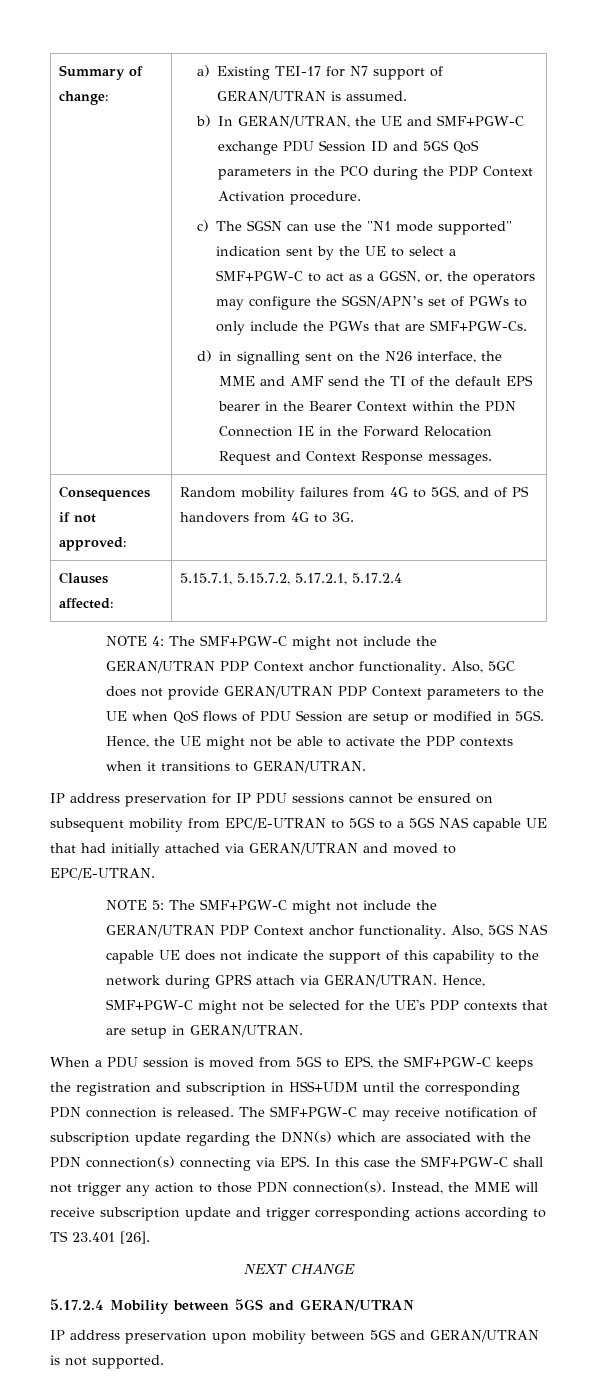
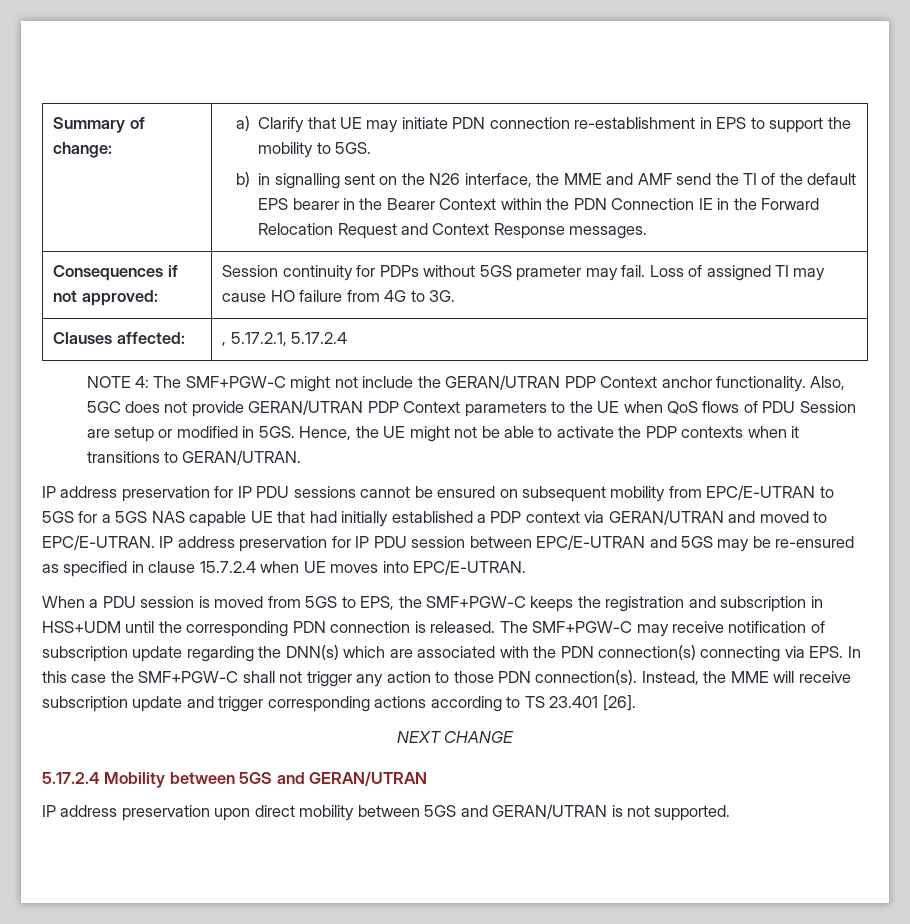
- a) Existing TEI-17 for N7 support of GERAN/UTRAN is assumed.
- b) In GERAN/UTRAN, the UE and SMF+PGW-C exchange PDU Session ID and 5GS QoS parameters in the PCO during the PDP Context Activation procedure.
- c) The SGSN can use the "N1 mode supported" indication sent by the UE to select a SMF+PGW-C to act as a GGSN, or, the operators may configure the SGSN/APN’s set of PGWs to only include the PGWs that are SMF+PGW-Cs.
- d) in signalling sent on the N26 interface, the MME and AMF send the TI of the default EPS bearer in the Bearer Context within the PDN Connection IE in the Forward Relocation Request and Context Response messages.
+ a) Clarify that UE may initiate PDN connection re-establishment in EPS to support the mobility to 5GS.
+ b) in signalling sent on the N26 interface, the MME and AMF send the TI of the default EPS bearer in the Bearer Context within the PDN Connection IE in the Forward Relocation Request and Context Response messages.
- Consequences if not approved: | Random mobility failures from 4G to 5GS, and of PS handovers from 4G to 3G.
+ Consequences if not approved: | Session continuity for PDPs without 5GS prameter may fail. Loss of assigned TI may cause HO failure from 4G to 3G.
- Clauses affected: | 5.15.7.1, 5.15.7.2, 5.17.2.1, 5.17.2.4
+ Clauses affected: | , 5.17.2.1, 5.17.2.4
- IP address preservation for IP PDU sessions cannot be ensured on subsequent mobility from EPC/E-UTRAN to 5GS to a 5GS NAS capable UE that had initially attached via GERAN/UTRAN and moved to EPC/E-UTRAN.
- NOTE 5: The SMF+PGW-C might not include the GERAN/UTRAN PDP Context anchor functionality. Also, 5GS NAS capable UE does not indicate the support of this capability to the network during GPRS attach via GERAN/UTRAN. Hence, SMF+PGW-C might not be selected for the UE's PDP contexts that are setup in GERAN/UTRAN.
+ IP address preservation for IP PDU sessions cannot be ensured on subsequent mobility from EPC/E-UTRAN to 5GS for a 5GS NAS capable UE that had initially established a PDP context via GERAN/UTRAN and moved to EPC/E-UTRAN. IP address preservation for IP PDU session between EPC/E-UTRAN and 5GS may be re-ensured as specified in clause 15.7.2.4 when UE moves into EPC/E-UTRAN.
- IP address preservation upon mobility between 5GS and GERAN/UTRAN is not supported.
+ IP address preservation upon direct mobility between 5GS and GERAN/UTRAN is not supported.

